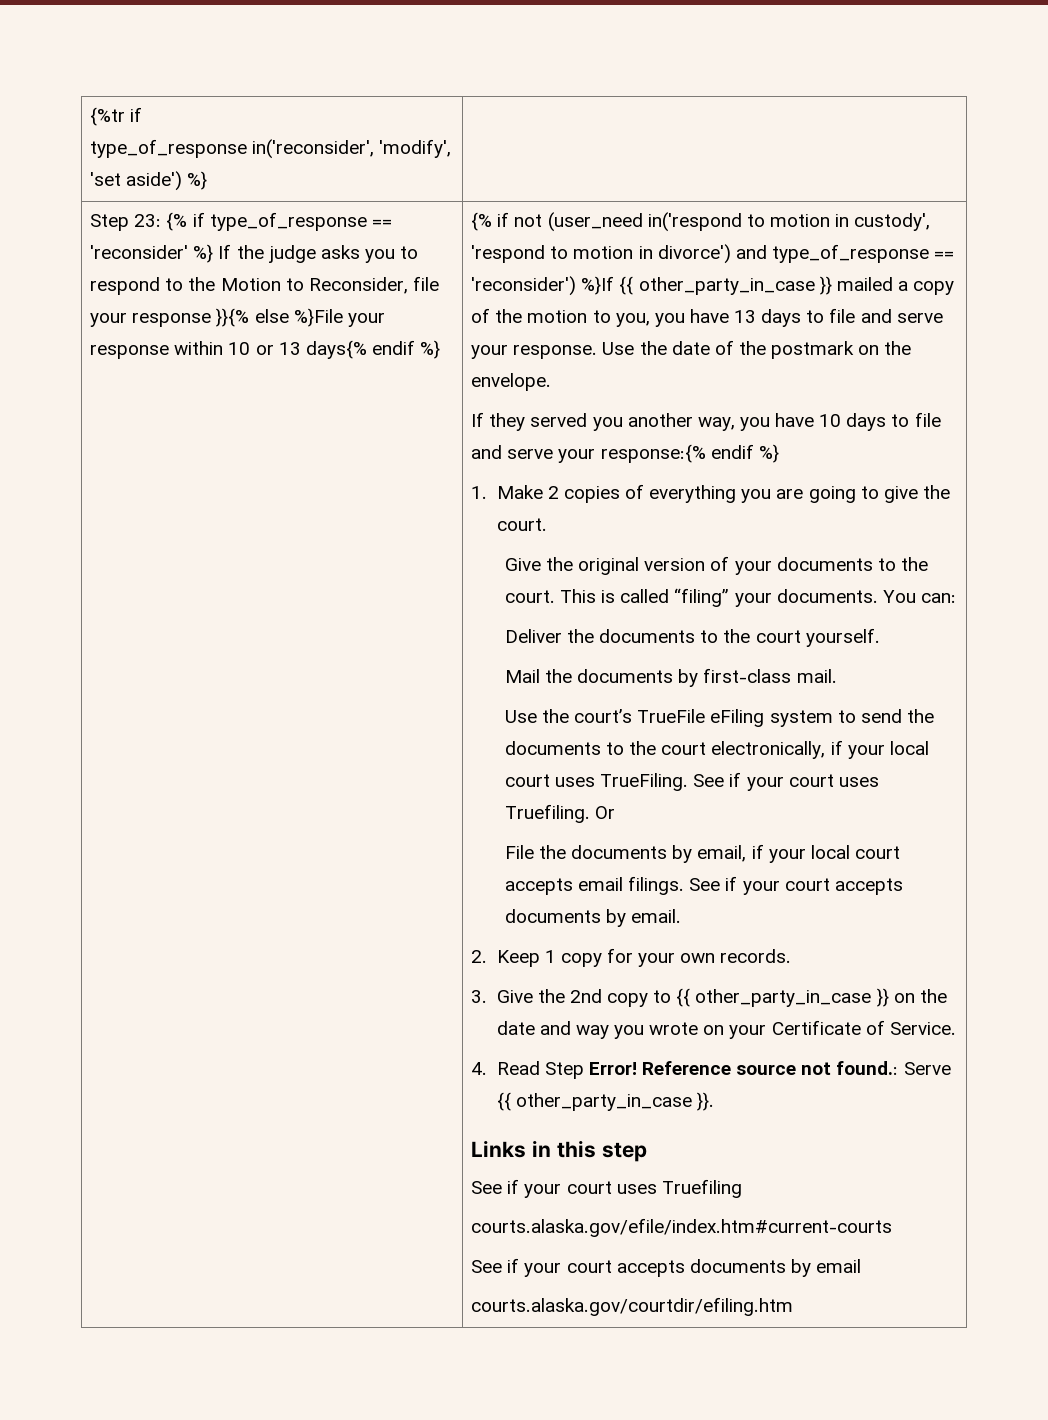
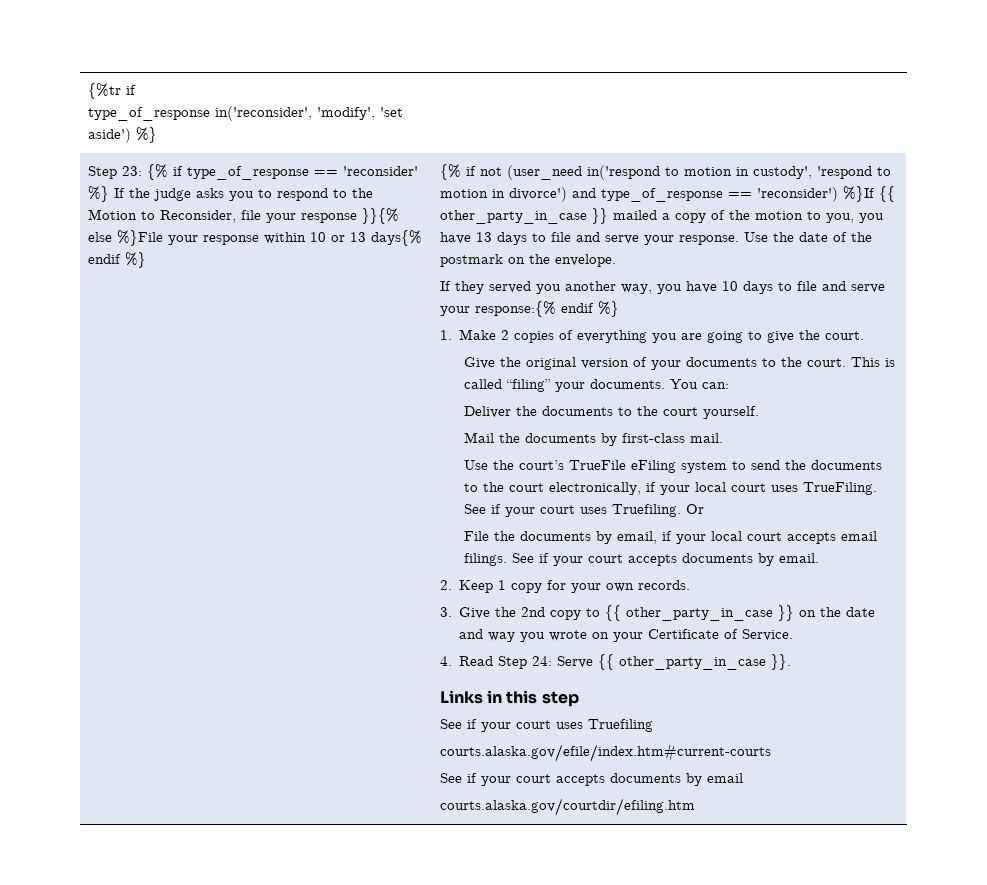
- 4. Read Step Error! Reference source not found.: Serve {{ other_party_in_case }}.
+ 4. Read Step 24: Serve {{ other_party_in_case }}.

